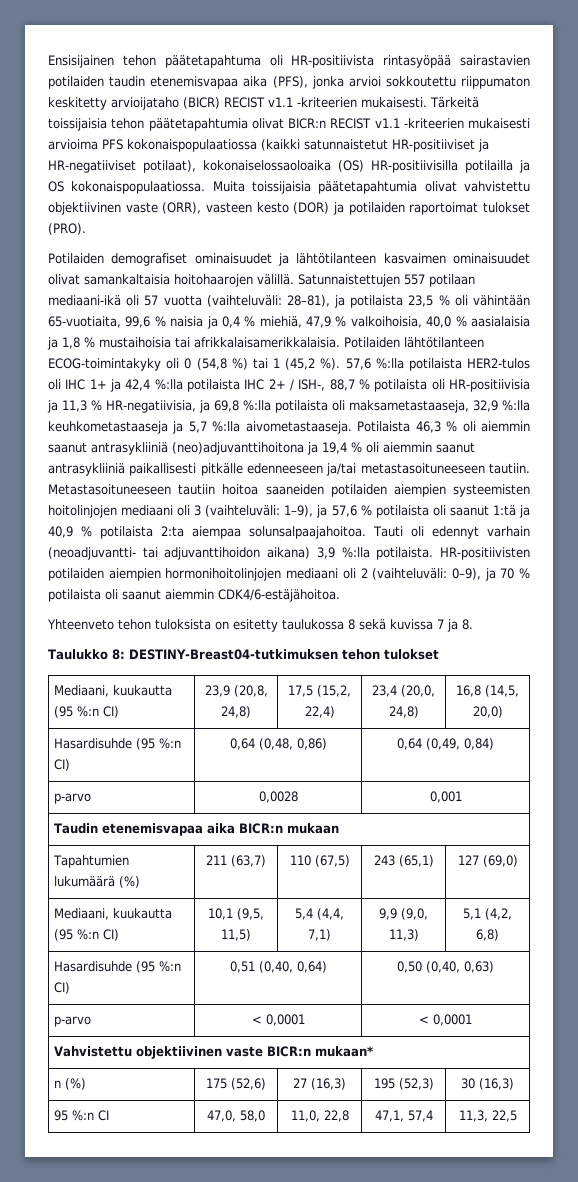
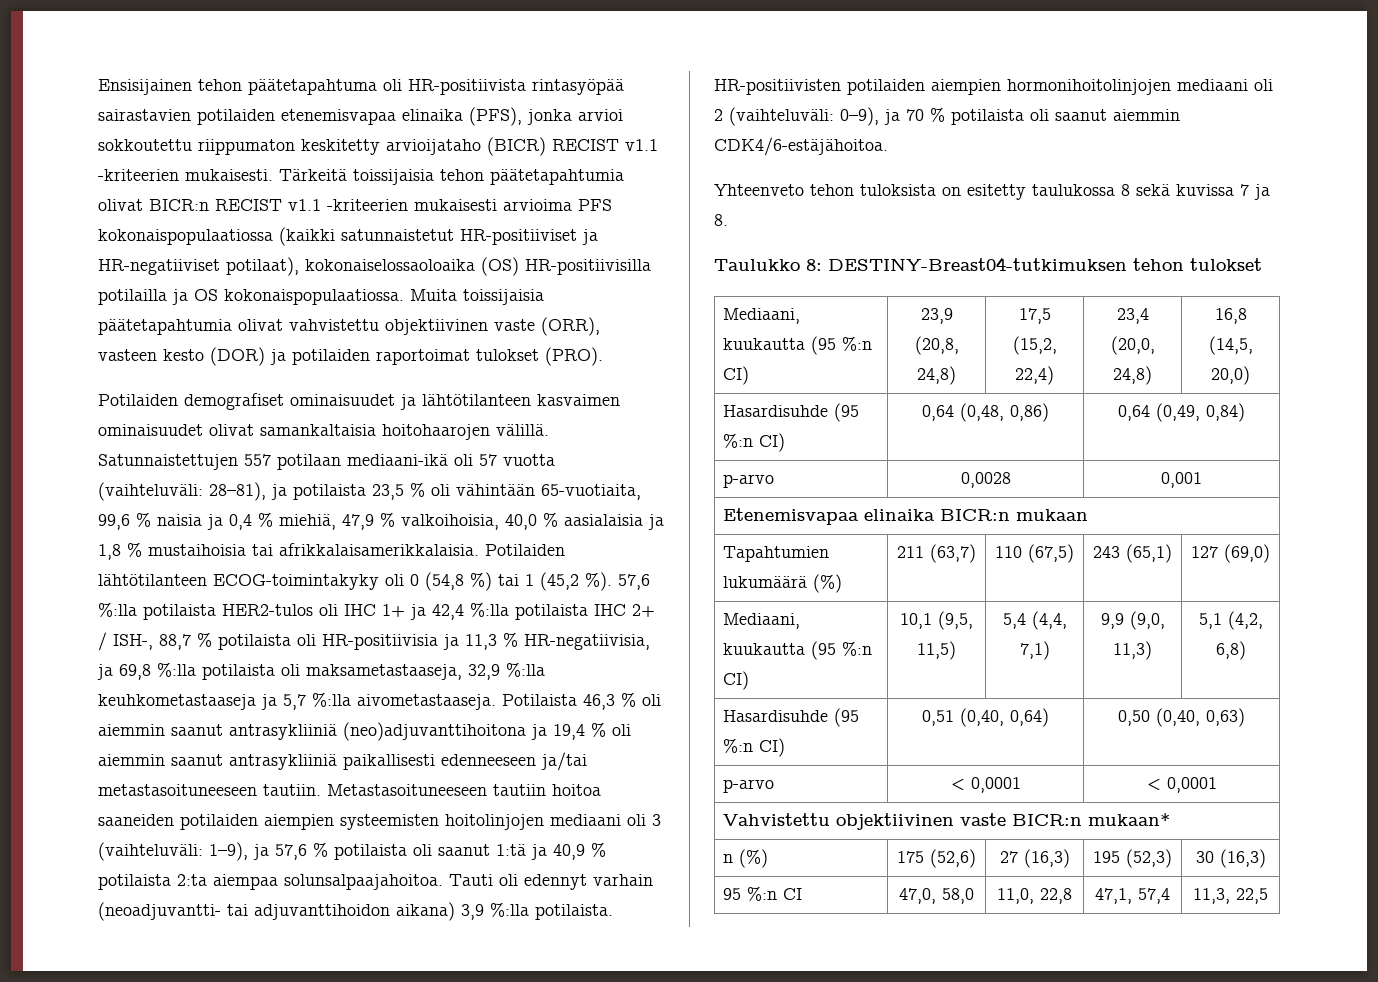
- Ensisijainen tehon päätetapahtuma oli HR-positiivista rintasyöpää sairastavien potilaiden taudin etenemisvapaa aika (PFS), jonka arvioi sokkoutettu riippumaton keskitetty arvioijataho (BICR) RECIST v1.1 -kriteerien mukaisesti.
+ Ensisijainen tehon päätetapahtuma oli HR-positiivista rintasyöpää sairastavien potilaiden etenemisvapaa elinaika (PFS), jonka arvioi sokkoutettu riippumaton keskitetty arvioijataho (BICR) RECIST v1.1 -kriteerien mukaisesti.
- Potilaista 46,3 % oli aiemmin saanut antrasykliiniä (neo)adjuvanttihoitona ja 19,4 % oli aiemmin saanut antrasykliiniä paikallisesti pitkälle edenneeseen ja/tai metastasoituneeseen tautiin.
+ Potilaista 46,3 % oli aiemmin saanut antrasykliiniä (neo)adjuvanttihoitona ja 19,4 % oli aiemmin saanut antrasykliiniä paikallisesti edenneeseen ja/tai metastasoituneeseen tautiin.
- Taudin etenemisvapaa aika BICR:n mukaan
+ Etenemisvapaa elinaika BICR:n mukaan

